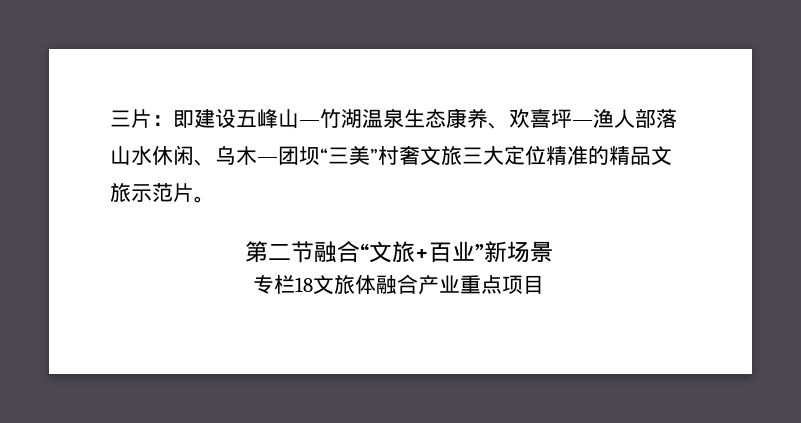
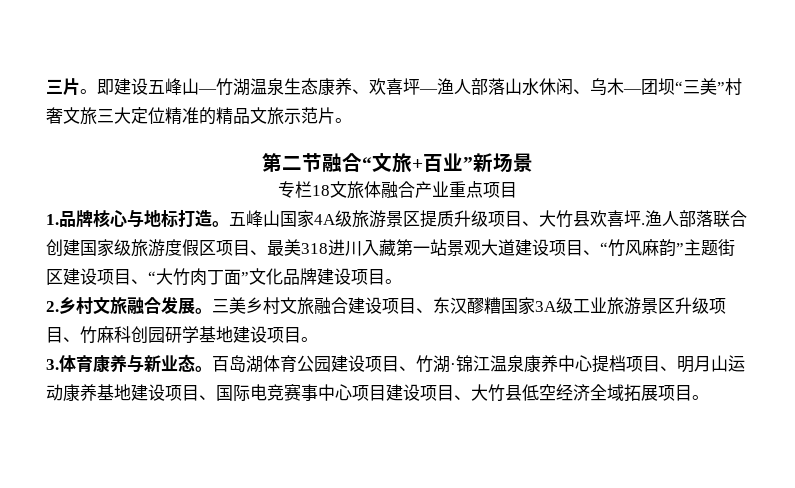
- 三片：即建设五峰山—竹湖温泉生态康养、欢喜坪—渔人部落山水休闲、乌木—团坝“三美”村奢文旅三大定位精准的精品文旅示范片。
+ 三片。即建设五峰山—竹湖温泉生态康养、欢喜坪—渔人部落山水休闲、乌木—团坝“三美”村奢文旅三大定位精准的精品文旅示范片。
+ 1.品牌核心与地标打造。五峰山国家4A级旅游景区提质升级项目、大竹县欢喜坪.渔人部落联合创建国家级旅游度假区项目、最美318进川入藏第一站景观大道建设项目、“竹风麻韵”主题街区建设项目、“大竹肉丁面”文化品牌建设项目。
+ 2.乡村文旅融合发展。三美乡村文旅融合建设项目、东汉醪糟国家3A级工业旅游景区升级项目、竹麻科创园研学基地建设项目。
+ 3.体育康养与新业态。百岛湖体育公园建设项目、竹湖·锦江温泉康养中心提档项目、明月山运动康养基地建设项目、国际电竞赛事中心项目建设项目、大竹县低空经济全域拓展项目。

